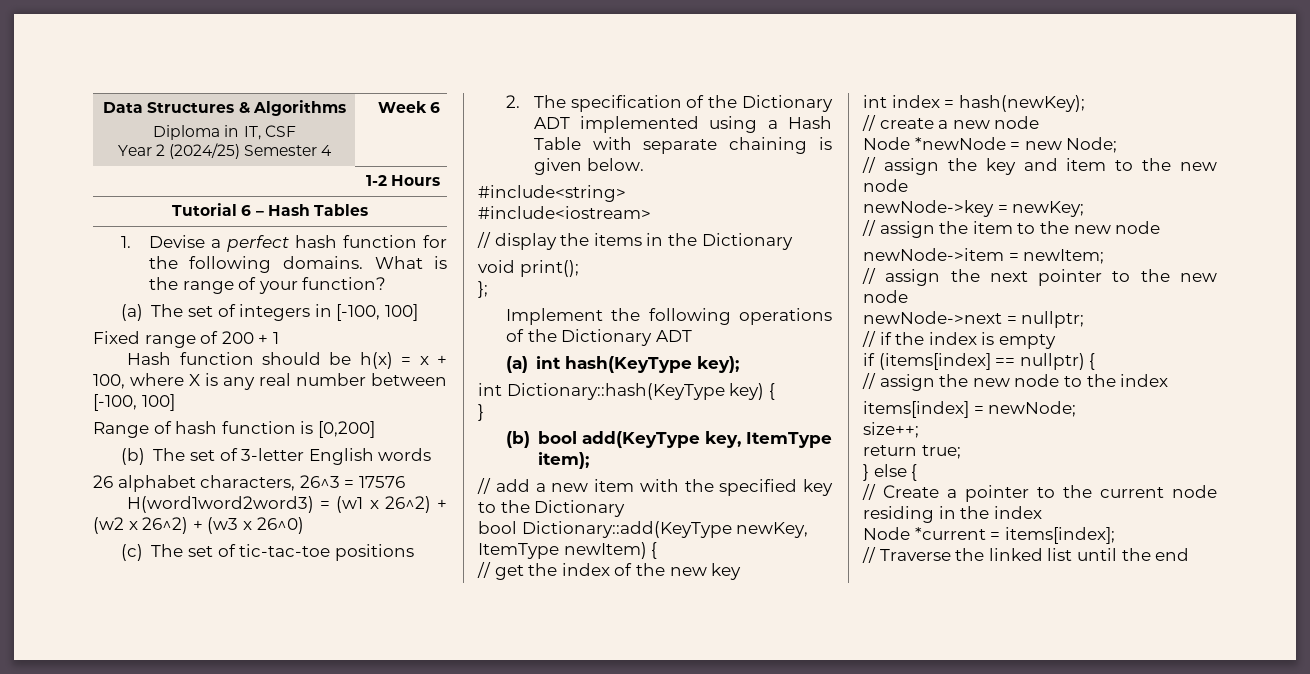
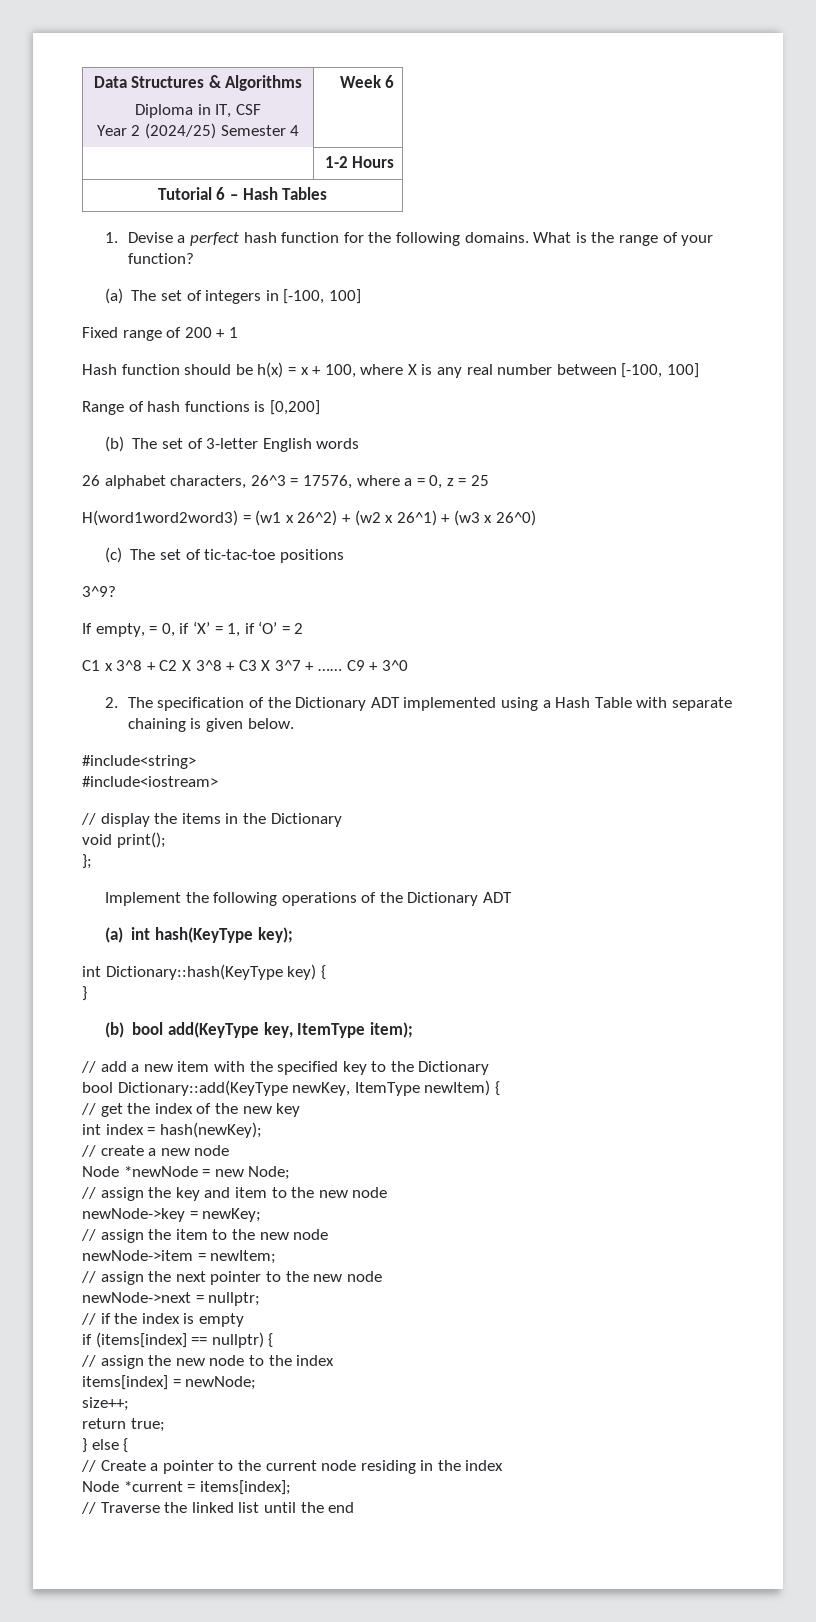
- Range of hash function is [0,200]
+ Range of hash functions is [0,200]
- 26 alphabet characters, 26^3 = 17576
+ 26 alphabet characters, 26^3 = 17576, where a = 0, z = 25
- H(word1word2word3) = (w1 x 26^2) + (w2 x 26^2) + (w3 x 26^0)
+ H(word1word2word3) = (w1 x 26^2) + (w2 x 26^1) + (w3 x 26^0)
+ 3^9?
+ If empty, = 0, if ‘X’ = 1, if ‘O’ = 2
+ C1 x 3^8 + C2 X 3^8 + C3 X 3^7 + …… C9 + 3^0

